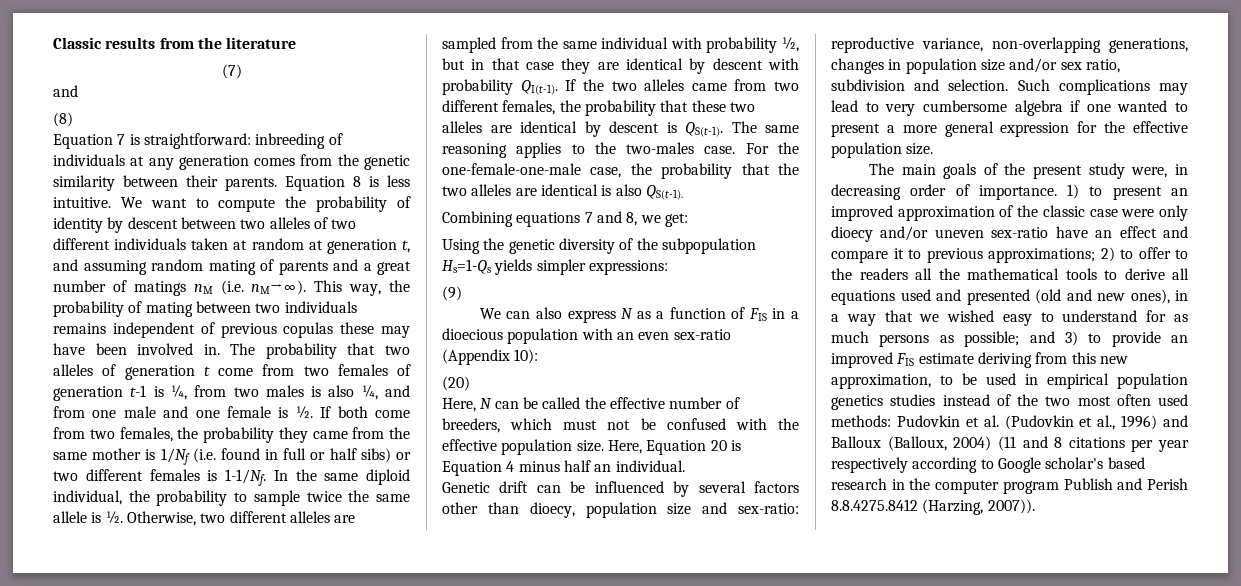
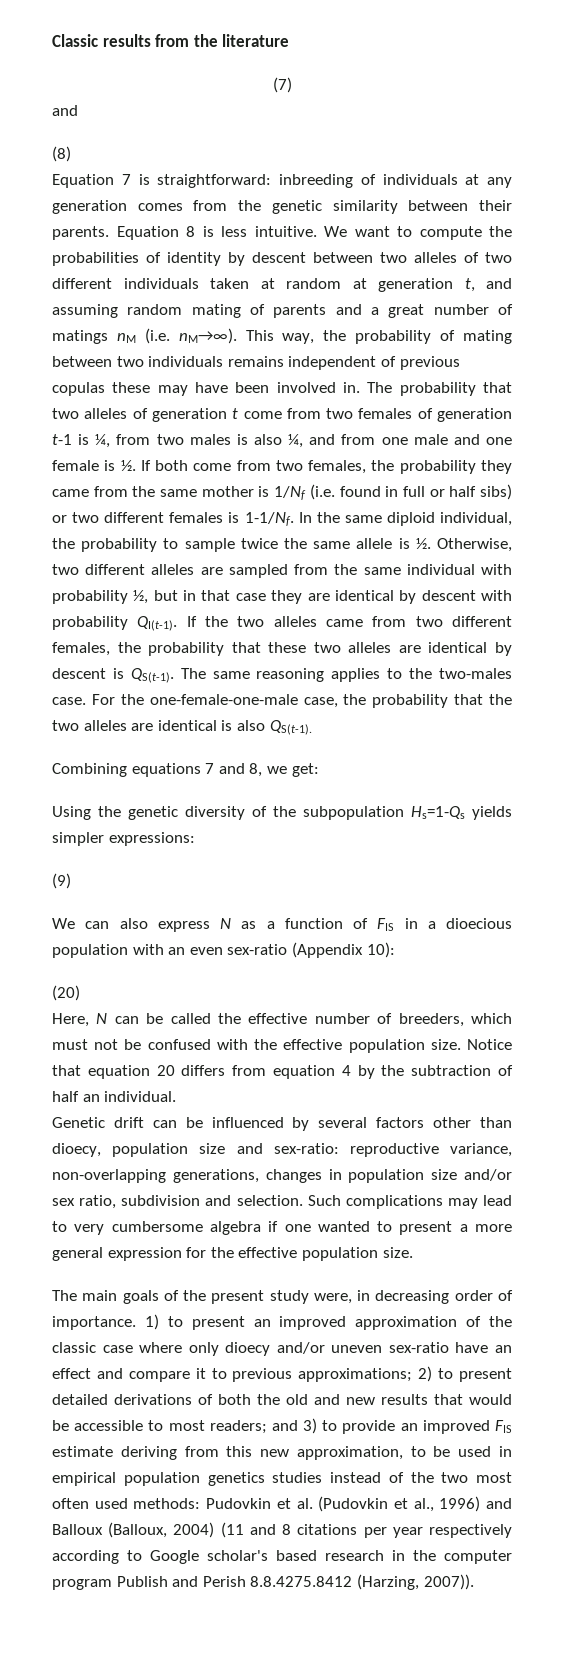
- We want to compute the probability of identity by descent between two alleles of two different individuals taken at random at generation t, and assuming random mating of parents and a great number of matings nM (i.e. nM→∞).
+ We want to compute the probabilities of identity by descent between two alleles of two different individuals taken at random at generation t, and assuming random mating of parents and a great number of matings nM (i.e. nM→∞).
- Here, Equation 20 is Equation 4 minus half an individual.
+ Notice that equation 20 differs from equation 4 by the subtraction of half an individual.
- 1) to present an improved approximation of the classic case were only dioecy and/or uneven sex-ratio have an effect and compare it to previous approximations;
+ 1) to present an improved approximation of the classic case where only dioecy and/or uneven sex-ratio have an effect and compare it to previous approximations;
- 2) to offer to the readers all the mathematical tools to derive all equations used and presented (old and new ones), in a way that we wished easy to understand for as much persons as possible;
+ 2) to present detailed derivations of both the old and new results that would be accessible to most readers;

